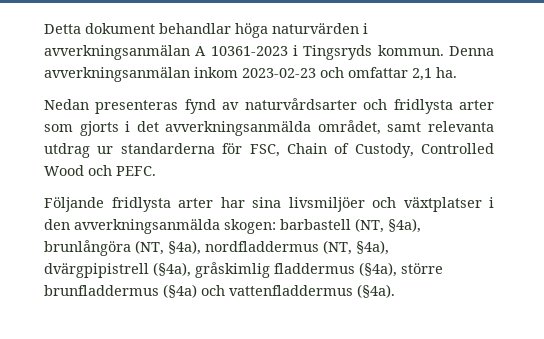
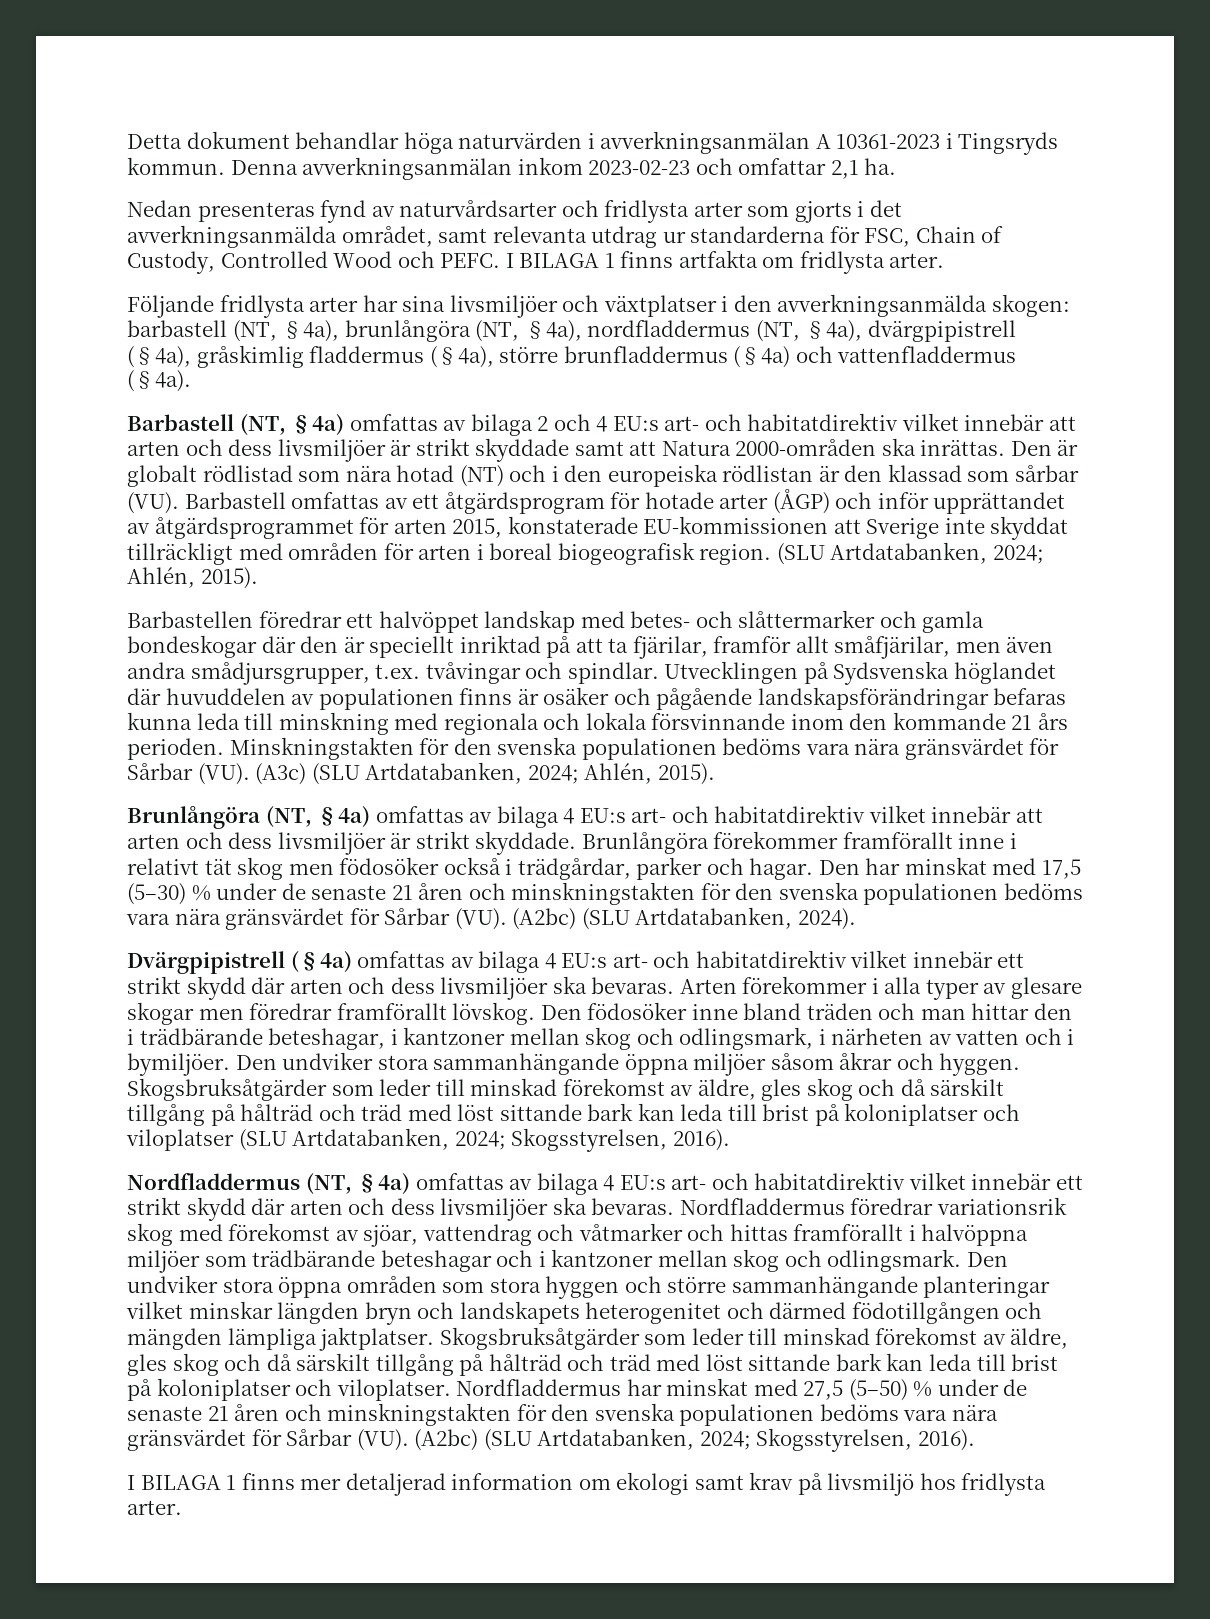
+ I BILAGA 1 finns artfakta om fridlysta arter.
+ Barbastell (NT, §4a) omfattas av bilaga 2 och 4 EU:s art- och habitatdirektiv vilket innebär att arten och dess livsmiljöer är strikt skyddade samt att Natura 2000-områden ska inrättas. Den är globalt rödlistad som nära hotad (NT) och i den europeiska rödlistan är den klassad som sårbar (VU). Barbastell omfattas av ett åtgärdsprogram för hotade arter (ÅGP) och inför upprättandet av åtgärdsprogrammet för arten 2015, konstaterade EU-kommissionen att Sverige inte skyddat tillräckligt med områden för arten i boreal biogeografisk region. (SLU Artdatabanken, 2024; Ahlén, 2015).
+ Barbastellen föredrar ett halvöppet landskap med betes- och slåttermarker och gamla bondeskogar där den är speciellt inriktad på att ta fjärilar, framför allt småfjärilar, men även andra smådjursgrupper, t.ex. tvåvingar och spindlar. Utvecklingen på Sydsvenska höglandet där huvuddelen av populationen finns är osäker och pågående landskapsförändringar befaras kunna leda till minskning med regionala och lokala försvinnande inom den kommande 21 års perioden. Minskningstakten för den svenska populationen bedöms vara nära gränsvärdet för Sårbar (VU). (A3c) (SLU Artdatabanken, 2024; Ahlén, 2015).
+ Brunlångöra (NT, §4a) omfattas av bilaga 4 EU:s art- och habitatdirektiv vilket innebär att arten och dess livsmiljöer är strikt skyddade. Brunlångöra förekommer framförallt inne i relativt tät skog men födosöker också i trädgårdar, parker och hagar. Den har minskat med 17,5 (5–30) % under de senaste 21 åren och minskningstakten för den svenska populationen bedöms vara nära gränsvärdet för Sårbar (VU). (A2bc) (SLU Artdatabanken, 2024).
+ Dvärgpipistrell (§4a) omfattas av bilaga 4 EU:s art- och habitatdirektiv vilket innebär ett strikt skydd där arten och dess livsmiljöer ska bevaras. Arten förekommer i alla typer av glesare skogar men föredrar framförallt lövskog. Den födosöker inne bland träden och man hittar den i trädbärande beteshagar, i kantzoner mellan skog och odlingsmark, i närheten av vatten och i bymiljöer. Den undviker stora sammanhängande öppna miljöer såsom åkrar och hyggen. Skogsbruksåtgärder som leder till minskad förekomst av äldre, gles skog och då särskilt tillgång på hålträd och träd med löst sittande bark kan leda till brist på koloniplatser och viloplatser (SLU Artdatabanken, 2024; Skogsstyrelsen, 2016).
+ Nordfladdermus (NT, §4a) omfattas av bilaga 4 EU:s art- och habitatdirektiv vilket innebär ett strikt skydd där arten och dess livsmiljöer ska bevaras. Nordfladdermus föredrar variationsrik skog med förekomst av sjöar, vattendrag och våtmarker och hittas framförallt i halvöppna miljöer som trädbärande beteshagar och i kantzoner mellan skog och odlingsmark. Den undviker stora öppna områden som stora hyggen och större sammanhängande planteringar vilket minskar längden bryn och landskapets heterogenitet och därmed födotillgången och mängden lämpliga jaktplatser. Skogsbruksåtgärder som leder till minskad förekomst av äldre, gles skog och då särskilt tillgång på hålträd och träd med löst sittande bark kan leda till brist på koloniplatser och viloplatser. Nordfladdermus har minskat med 27,5 (5–50) % under de senaste 21 åren och minskningstakten för den svenska populationen bedöms vara nära gränsvärdet för Sårbar (VU). (A2bc) (SLU Artdatabanken, 2024; Skogsstyrelsen, 2016).
+ I BILAGA 1 finns mer detaljerad information om ekologi samt krav på livsmiljö hos fridlysta arter.

